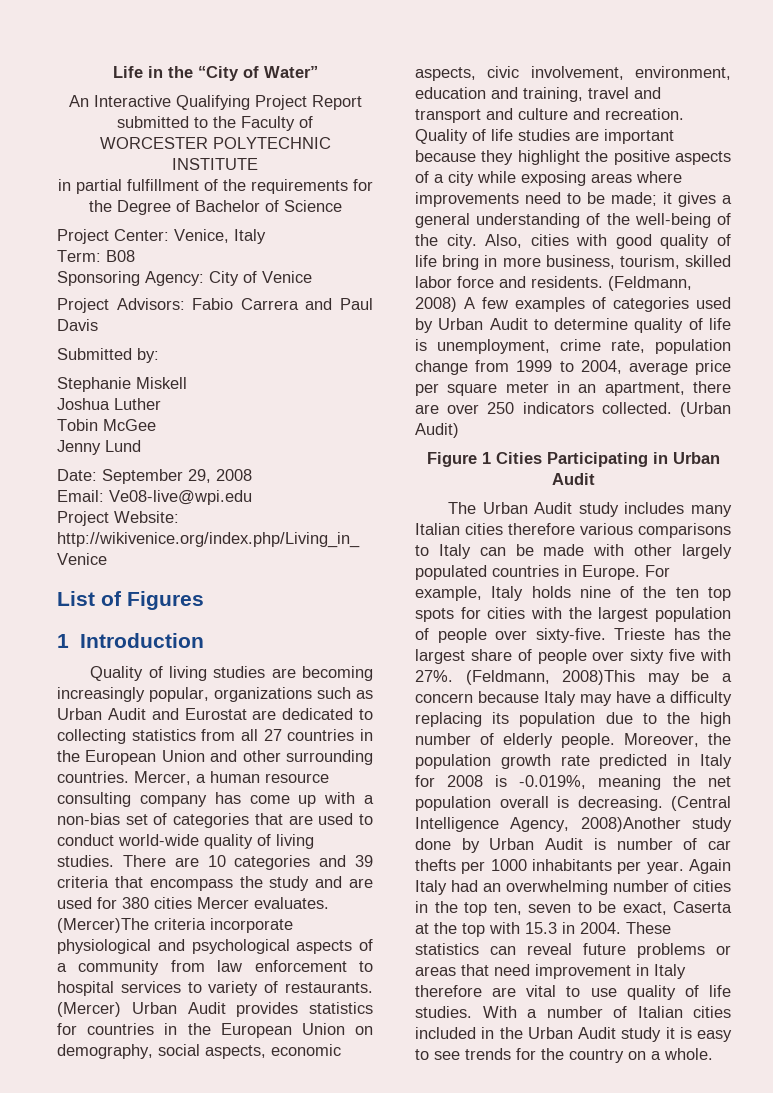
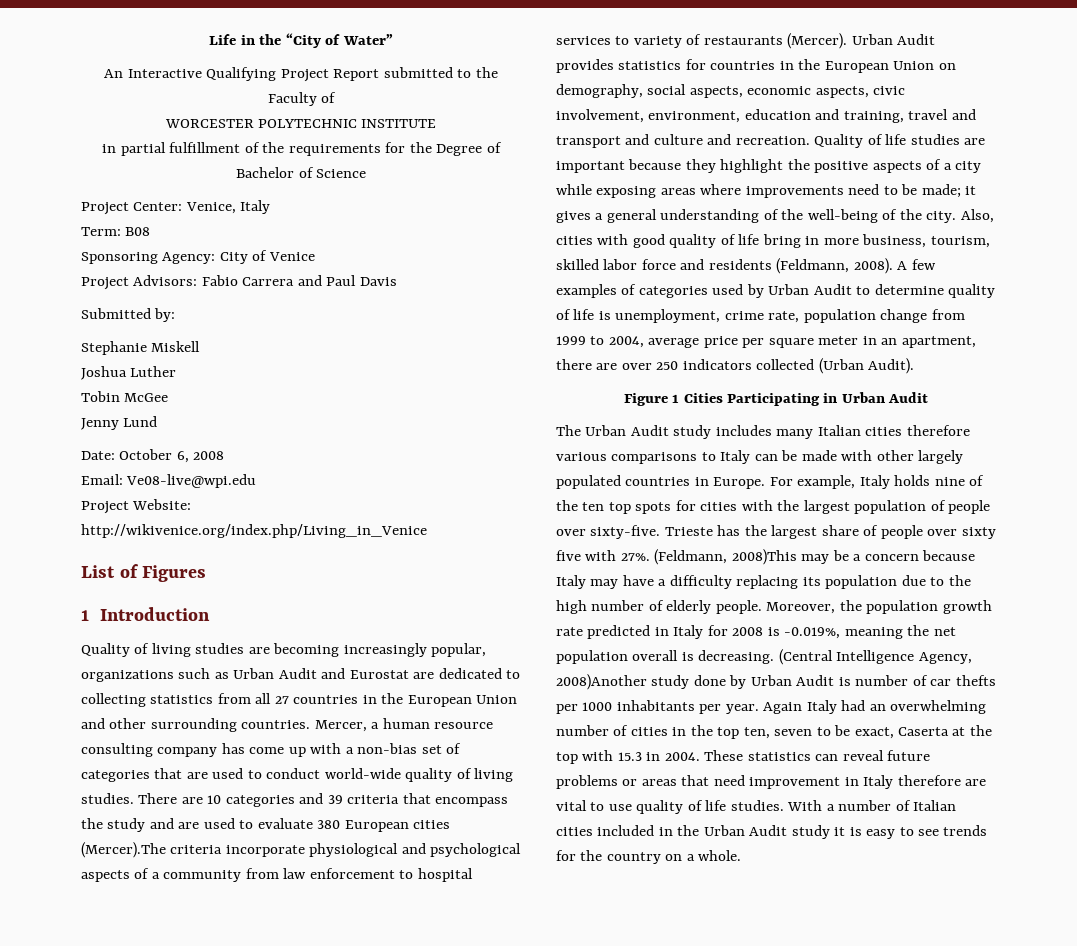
- Date: September 29, 2008
+ Date: October 6, 2008
- There are 10 categories and 39 criteria that encompass the study and are used for 380 cities Mercer evaluates. (Mercer)The criteria incorporate physiological and psychological aspects of a community from law enforcement to hospital services to variety of restaurants. (Mercer) Urban Audit provides statistics for countries in the European Union on demography, social aspects, economic aspects, civic involvement, environment, education and training, travel and transport and culture and recreation.
+ There are 10 categories and 39 criteria that encompass the study and are used to evaluate 380 European cities (Mercer).The criteria incorporate physiological and psychological aspects of a community from law enforcement to hospital services to variety of restaurants (Mercer). Urban Audit provides statistics for countries in the European Union on demography, social aspects, economic aspects, civic involvement, environment, education and training, travel and transport and culture and recreation.
- Also, cities with good quality of life bring in more business, tourism, skilled labor force and residents. (Feldmann, 2008) A few examples of categories used by Urban Audit to determine quality of life is unemployment, crime rate, population change from 1999 to 2004, average price per square meter in an apartment, there are over 250 indicators collected. (Urban Audit)
+ Also, cities with good quality of life bring in more business, tourism, skilled labor force and residents (Feldmann, 2008). A few examples of categories used by Urban Audit to determine quality of life is unemployment, crime rate, population change from 1999 to 2004, average price per square meter in an apartment, there are over 250 indicators collected (Urban Audit).

